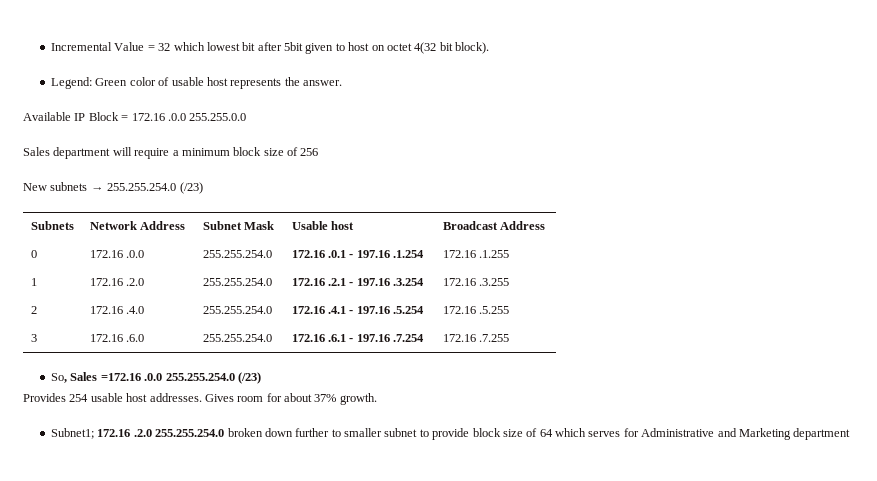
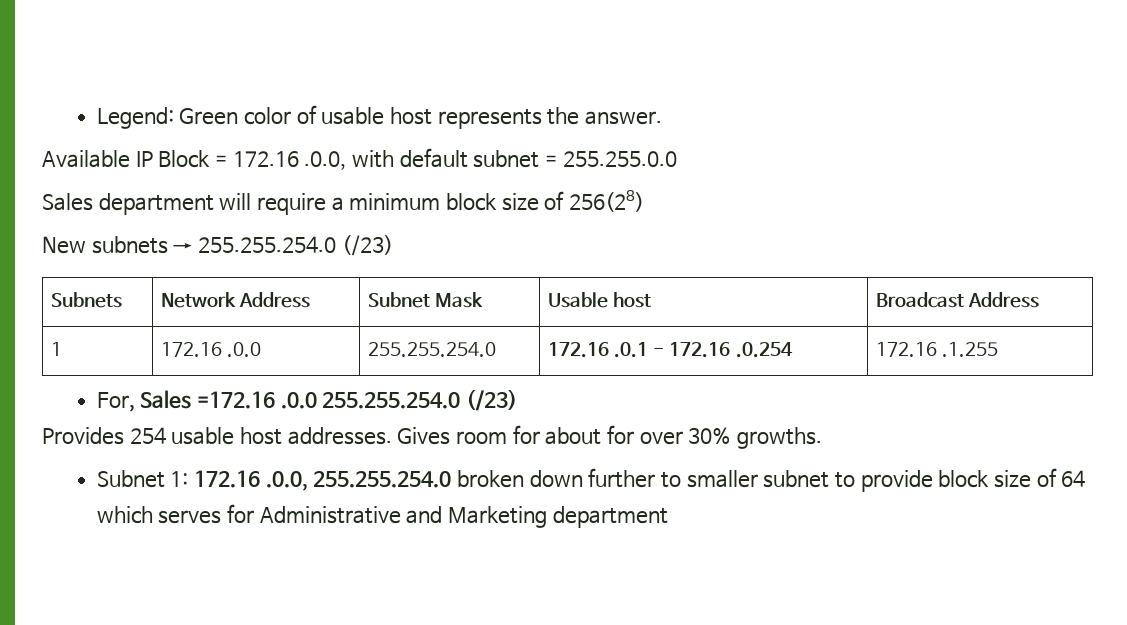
- Incremental Value = 32 which lowest bit after 5bit given to host on octet 4(32 bit block).
- Available IP Block = 172.16 .0.0 255.255.0.0
+ Available IP Block = 172.16 .0.0, with default subnet = 255.255.0.0
- Sales department will require a minimum block size of 256
+ Sales department will require a minimum block size of 256(28)
- 0 | 172.16 .0.0 | 255.255.254.0 | 172.16 .0.1 - 197.16 .1.254 | 172.16 .1.255
+ 1 | 172.16 .0.0 | 255.255.254.0 | 172.16 .0.1 - 172.16 .0.254 | 172.16 .1.255
- 1 | 172.16 .2.0 | 255.255.254.0 | 172.16 .2.1 - 197.16 .3.254 | 172.16 .3.255
- 2 | 172.16 .4.0 | 255.255.254.0 | 172.16 .4.1 - 197.16 .5.254 | 172.16 .5.255
- 3 | 172.16 .6.0 | 255.255.254.0 | 172.16 .6.1 - 197.16 .7.254 | 172.16 .7.255
- So, Sales =172.16 .0.0 255.255.254.0 (/23)
+ For, Sales =172.16 .0.0 255.255.254.0 (/23)
- Gives room for about 37% growth.
- Subnet1; 172.16 .2.0 255.255.254.0 broken down further to smaller subnet to provide block size of 64 which serves for Administrative and Marketing department
+ Gives room for about for over 30% growths.
+ Subnet 1: 172.16 .0.0, 255.255.254.0 broken down further to smaller subnet to provide block size of 64 which serves for Administrative and Marketing department

